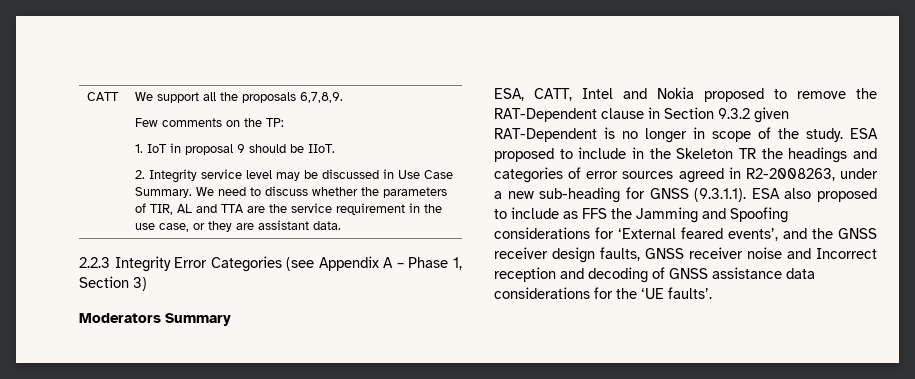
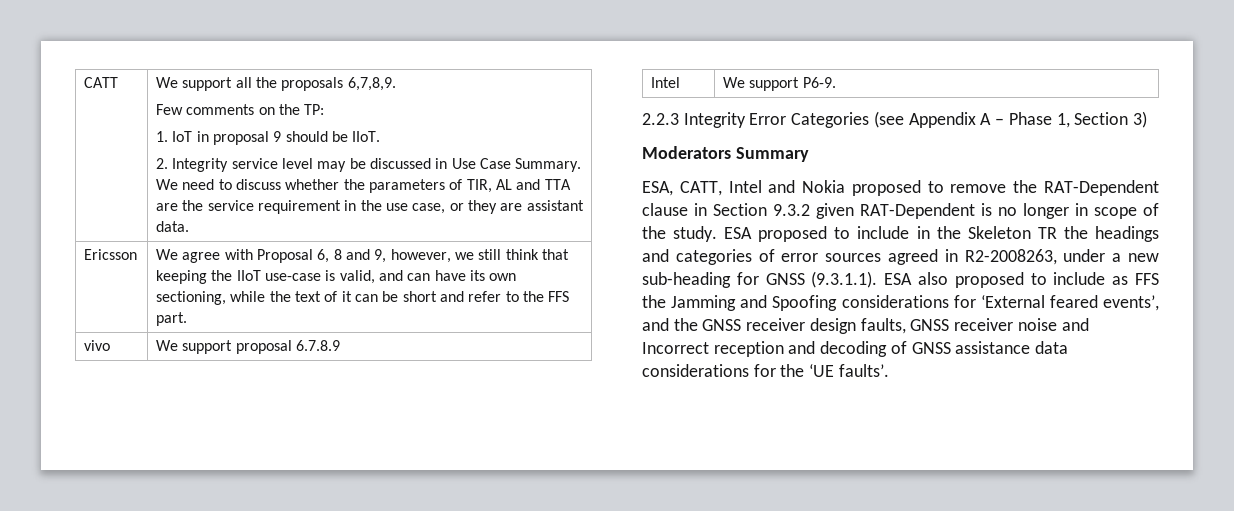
+ Ericsson | We agree with Proposal 6, 8 and 9, however, we still think that keeping the IIoT use-case is valid, and can have its own sectioning, while the text of it can be short and refer to the FFS part.
+ vivo | We support proposal 6.7.8.9
+ Intel | We support P6-9.

